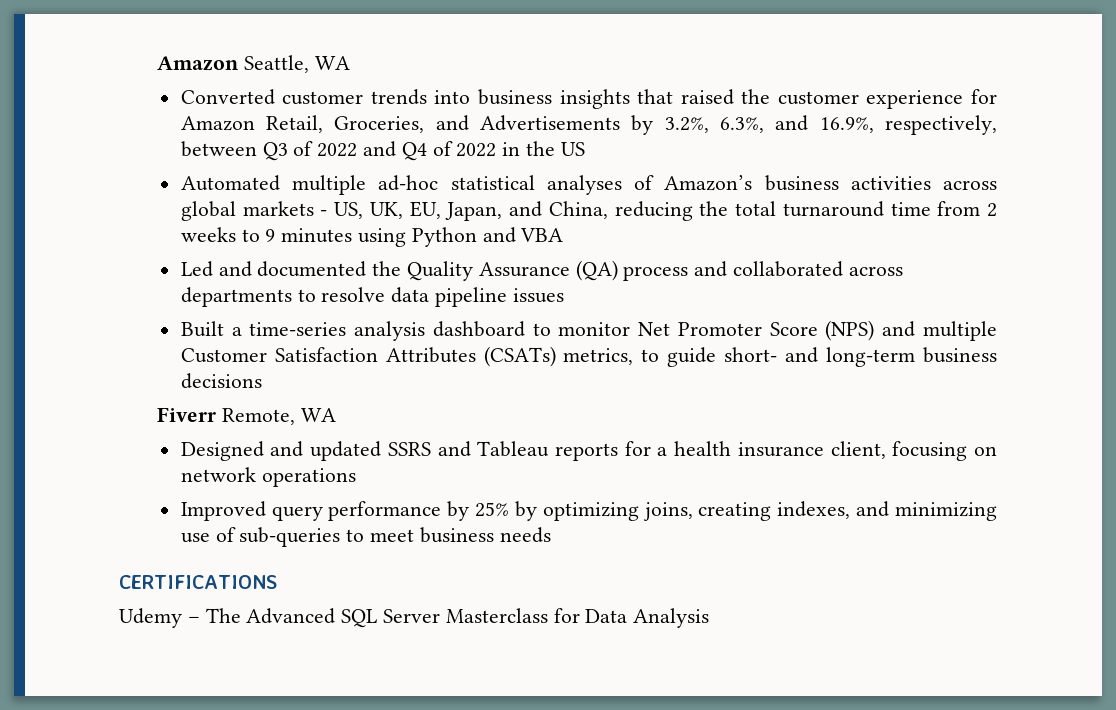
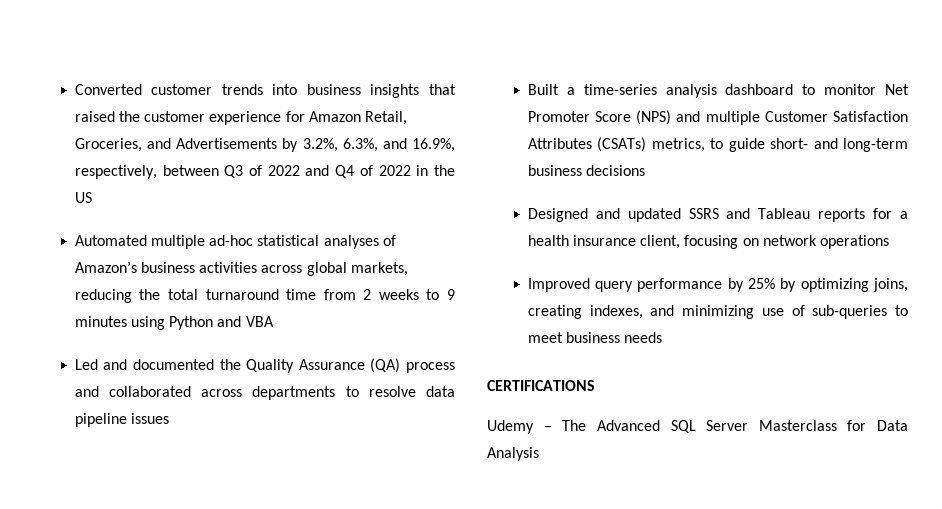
- Amazon Seattle, WA
- Automated multiple ad-hoc statistical analyses of Amazon’s business activities across global markets - US, UK, EU, Japan, and China, reducing the total turnaround time from 2 weeks to 9 minutes using Python and VBA
+ Automated multiple ad-hoc statistical analyses of Amazon’s business activities across global markets, reducing the total turnaround time from 2 weeks to 9 minutes using Python and VBA
- Fiverr Remote, WA

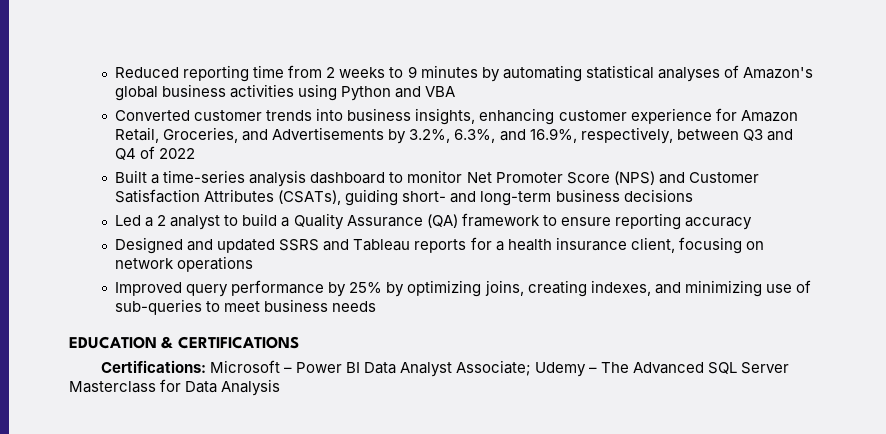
+ Reduced reporting time from 2 weeks to 9 minutes by automating statistical analyses of Amazon's global business activities using Python and VBA
- Converted customer trends into business insights that raised the customer experience for Amazon Retail, Groceries, and Advertisements by 3.2%, 6.3%, and 16.9%, respectively, between Q3 of 2022 and Q4 of 2022 in the US
- Automated multiple ad-hoc statistical analyses of Amazon’s business activities across global markets, reducing the total turnaround time from 2 weeks to 9 minutes using Python and VBA
- Led and documented the Quality Assurance (QA) process and collaborated across departments to resolve data pipeline issues
+ Converted customer trends into business insights, enhancing customer experience for Amazon Retail, Groceries, and Advertisements by 3.2%, 6.3%, and 16.9%, respectively, between Q3 and Q4 of 2022
- Built a time-series analysis dashboard to monitor Net Promoter Score (NPS) and multiple Customer Satisfaction Attributes (CSATs) metrics, to guide short- and long-term business decisions
+ Built a time-series analysis dashboard to monitor Net Promoter Score (NPS) and Customer Satisfaction Attributes (CSATs), guiding short- and long-term business decisions
+ Led a 2 analyst to build a Quality Assurance (QA) framework to ensure reporting accuracy
- CERTIFICATIONS
+ EDUCATION & CERTIFICATIONS
- Udemy – The Advanced SQL Server Masterclass for Data Analysis
+ Certifications: Microsoft – Power BI Data Analyst Associate; Udemy – The Advanced SQL Server Masterclass for Data Analysis

